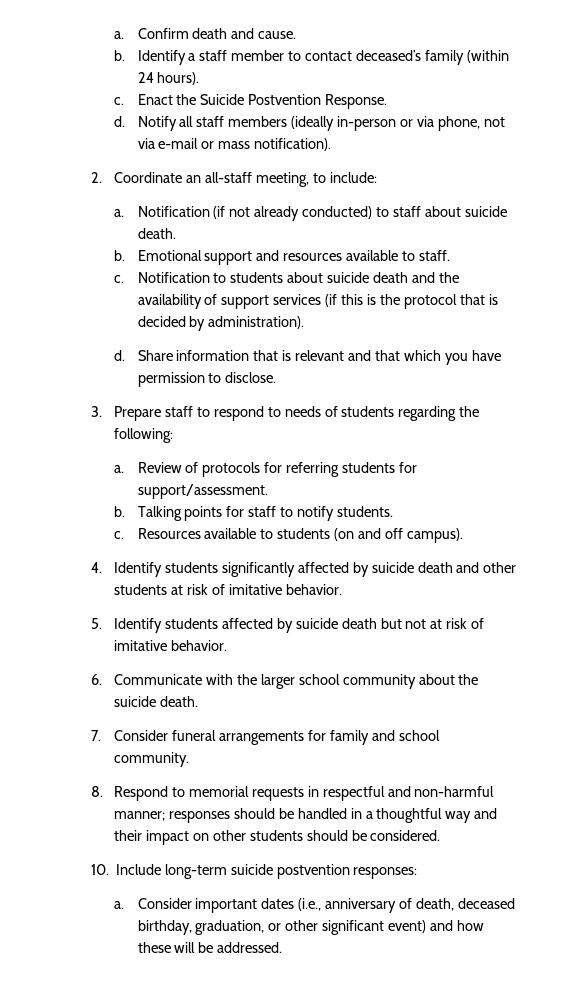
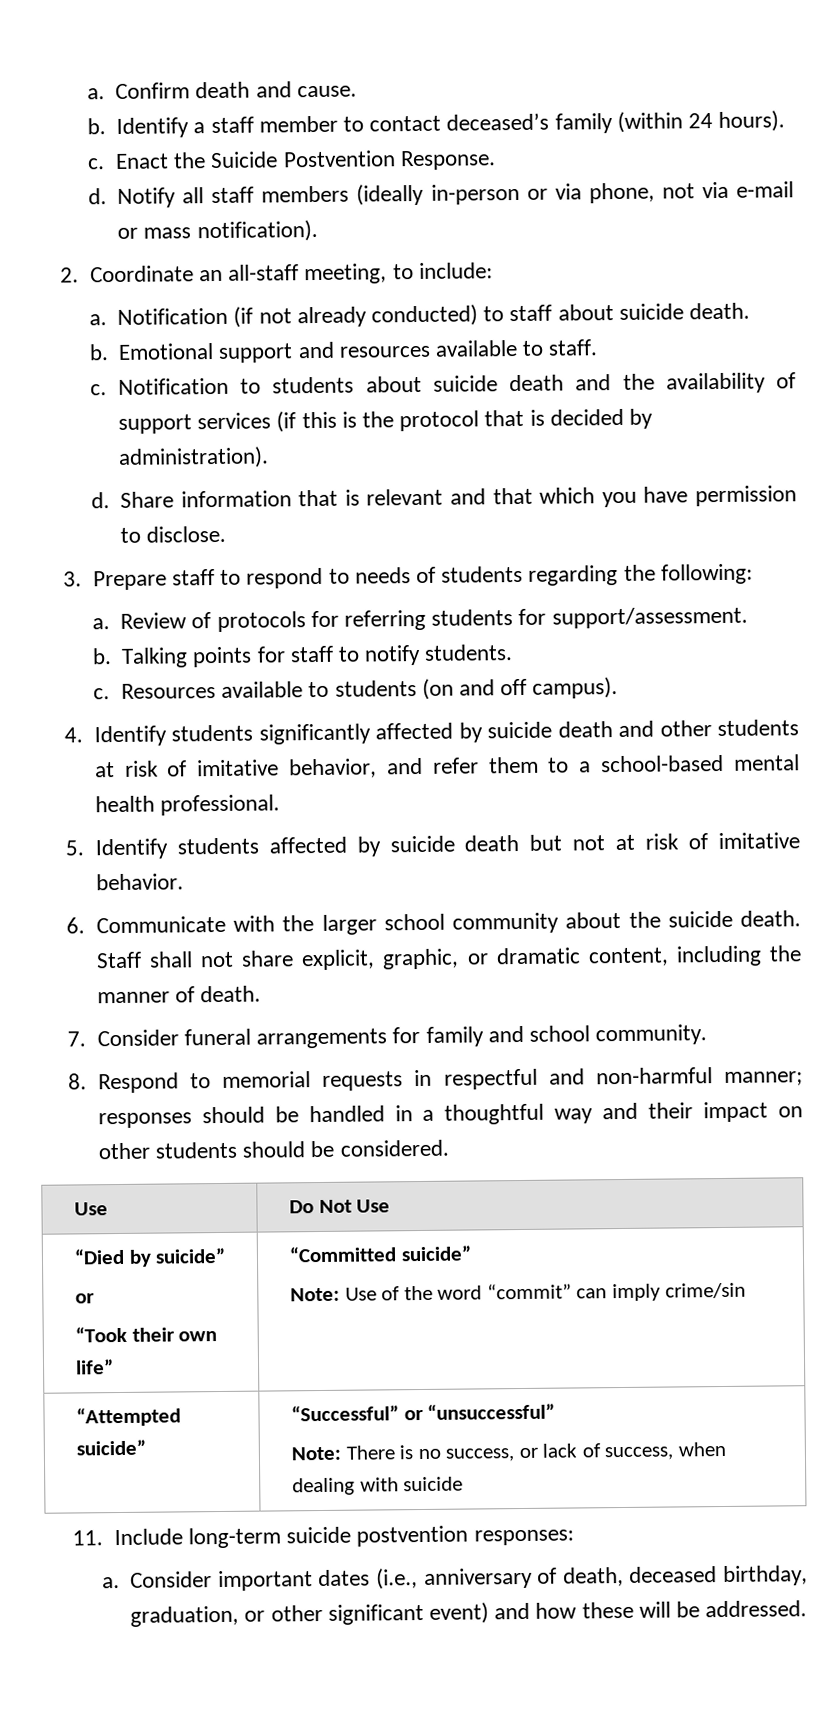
- 4. Identify students significantly affected by suicide death and other students at risk of imitative behavior.
+ 4. Identify students significantly affected by suicide death and other students at risk of imitative behavior, and refer them to a school-based mental health professional.
+ Staff shall not share explicit, graphic, or dramatic content, including the manner of death.
- 10. Include long-term suicide postvention responses:
+ Use | Do Not Use
+ “Died by suicide”
+ or
+ “Took their own life” | “Committed suicide”
+ Note: Use of the word “commit” can imply crime/sin
+ “Attempted suicide” | “Successful” or “unsuccessful”
+ Note: There is no success, or lack of success, when dealing with suicide
+ 11. Include long-term suicide postvention responses:

